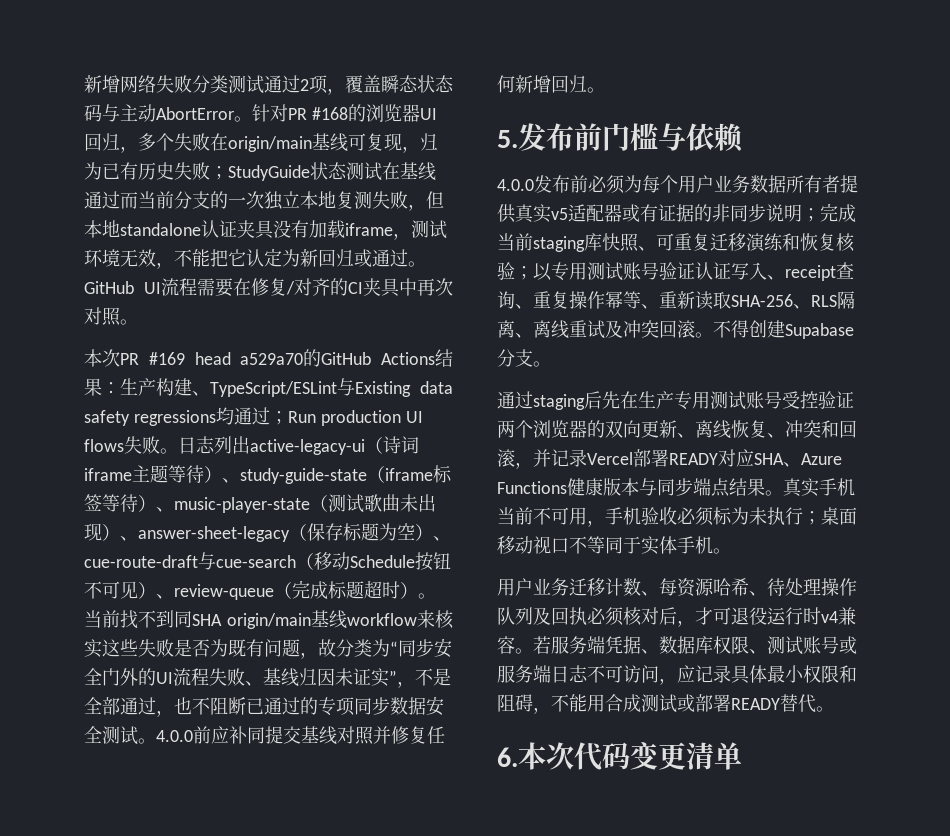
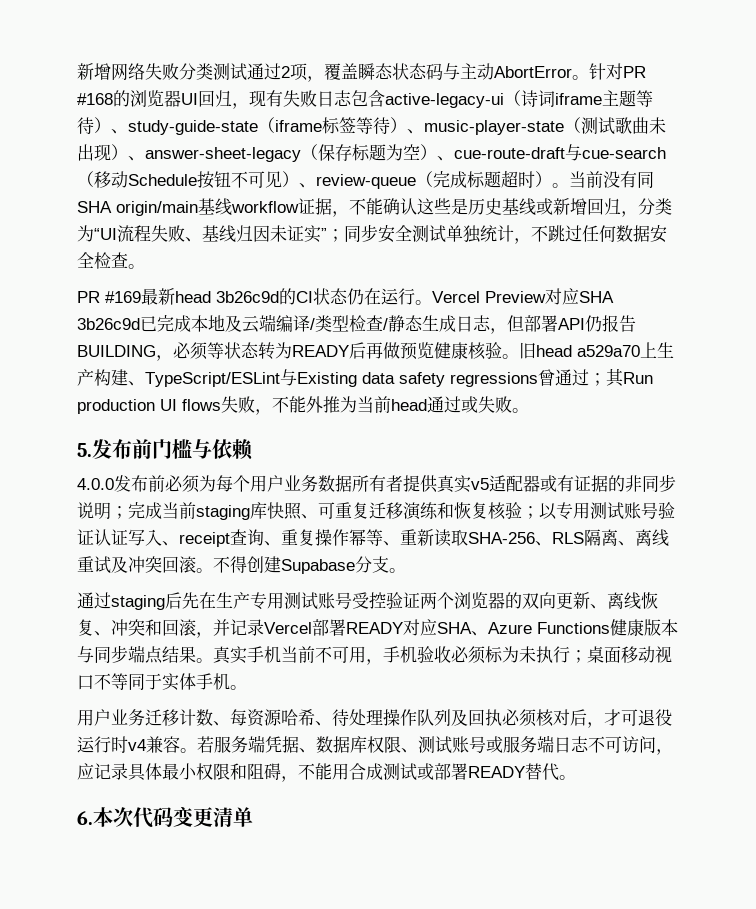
- 针对PR #168的浏览器UI回归，多个失败在origin/main基线可复现，归为已有历史失败；StudyGuide状态测试在基线通过而当前分支的一次独立本地复测失败，但本地standalone认证夹具没有加载iframe，测试环境无效，不能把它认定为新回归或通过。GitHub UI流程需要在修复/对齐的CI夹具中再次对照。
- 本次PR #169 head a529a70的GitHub Actions结果：生产构建、TypeScript/ESLint与Existing data safety regressions均通过；Run production UI flows失败。日志列出active-legacy-ui（诗词iframe主题等待）、study-guide-state（iframe标签等待）、music-player-state（测试歌曲未出现）、answer-sheet-legacy（保存标题为空）、cue-route-draft与cue-search（移动Schedule按钮不可见）、review-queue（完成标题超时）。
+ 针对PR #168的浏览器UI回归，现有失败日志包含active-legacy-ui（诗词iframe主题等待）、study-guide-state（iframe标签等待）、music-player-state（测试歌曲未出现）、answer-sheet-legacy（保存标题为空）、cue-route-draft与cue-search（移动Schedule按钮不可见）、review-queue（完成标题超时）。
- 当前找不到同SHA origin/main基线workflow来核实这些失败是否为既有问题，故分类为“同步安全门外的UI流程失败、基线归因未证实”，不是全部通过，也不阻断已通过的专项同步数据安全测试。4.0.0前应补同提交基线对照并修复任何新增回归。
+ 当前没有同SHA origin/main基线workflow证据，不能确认这些是历史基线或新增回归，分类为“UI流程失败、基线归因未证实”；同步安全测试单独统计，不跳过任何数据安全检查。
+ PR #169最新head 3b26c9d的CI状态仍在运行。Vercel Preview对应SHA 3b26c9d已完成本地及云端编译/类型检查/静态生成日志，但部署API仍报告BUILDING，必须等状态转为READY后再做预览健康核验。旧head a529a70上生产构建、TypeScript/ESLint与Existing data safety regressions曾通过；其Run production UI flows失败，不能外推为当前head通过或失败。

